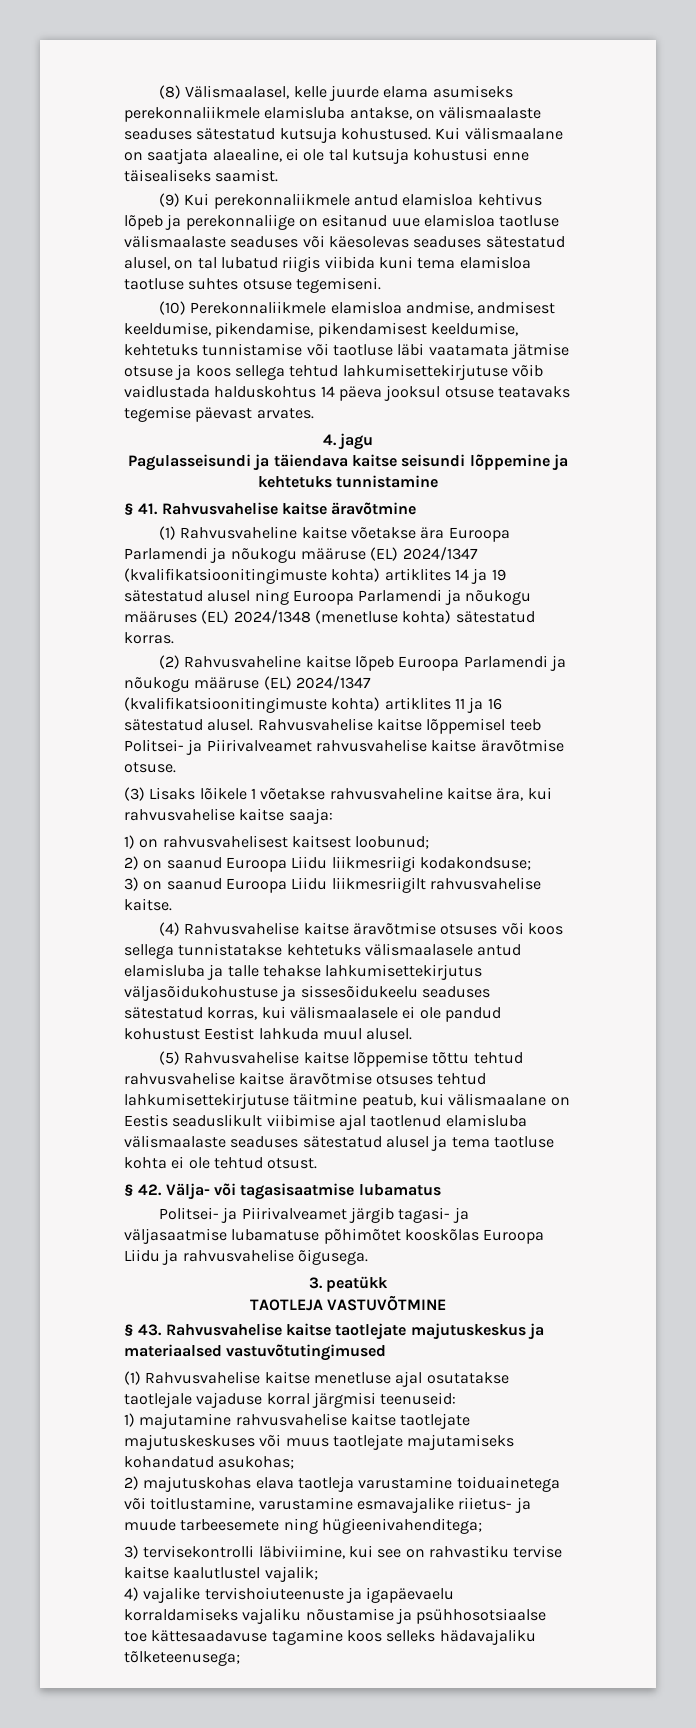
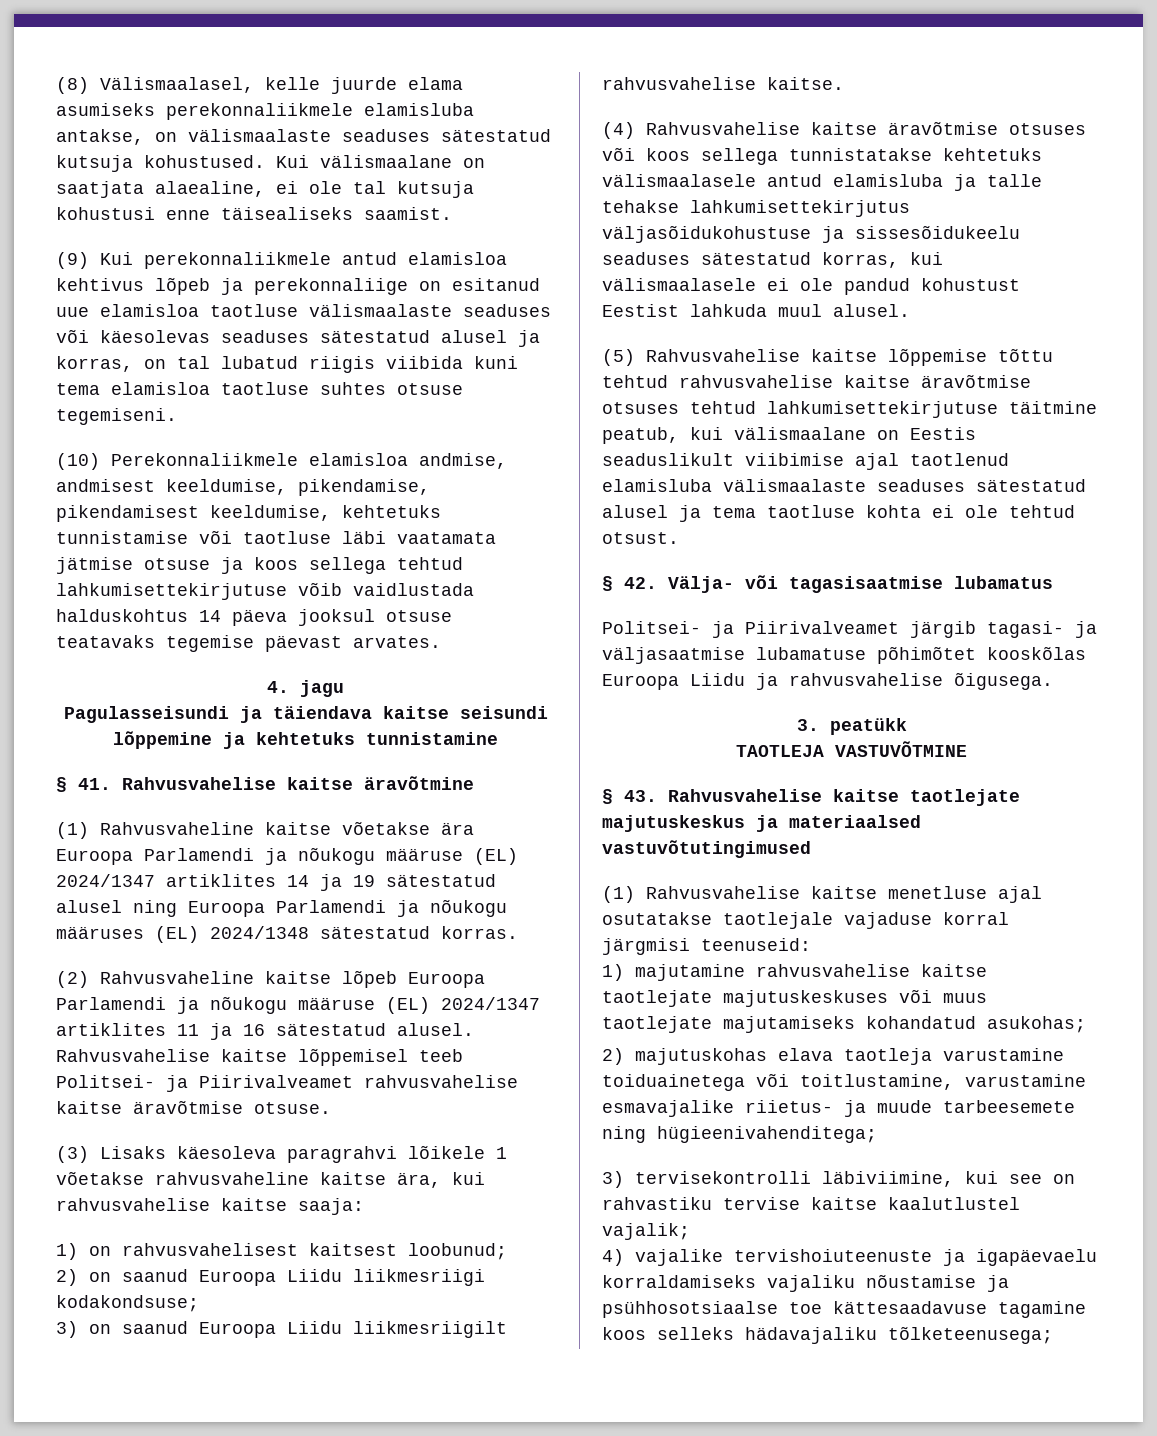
- (9) Kui perekonnaliikmele antud elamisloa kehtivus lõpeb ja perekonnaliige on esitanud uue elamisloa taotluse välismaalaste seaduses või käesolevas seaduses sätestatud alusel, on tal lubatud riigis viibida kuni tema elamisloa taotluse suhtes otsuse tegemiseni.
+ (9) Kui perekonnaliikmele antud elamisloa kehtivus lõpeb ja perekonnaliige on esitanud uue elamisloa taotluse välismaalaste seaduses või käesolevas seaduses sätestatud alusel ja korras, on tal lubatud riigis viibida kuni tema elamisloa taotluse suhtes otsuse tegemiseni.
- (1) Rahvusvaheline kaitse võetakse ära Euroopa Parlamendi ja nõukogu määruse (EL) 2024/1347 (kvalifikatsioonitingimuste kohta) artiklites 14 ja 19 sätestatud alusel ning Euroopa Parlamendi ja nõukogu määruses (EL) 2024/1348 (menetluse kohta) sätestatud korras.
+ (1) Rahvusvaheline kaitse võetakse ära Euroopa Parlamendi ja nõukogu määruse (EL) 2024/1347 artiklites 14 ja 19 sätestatud alusel ning Euroopa Parlamendi ja nõukogu määruses (EL) 2024/1348 sätestatud korras.
- (2) Rahvusvaheline kaitse lõpeb Euroopa Parlamendi ja nõukogu määruse (EL) 2024/1347 (kvalifikatsioonitingimuste kohta) artiklites 11 ja 16 sätestatud alusel.
+ (2) Rahvusvaheline kaitse lõpeb Euroopa Parlamendi ja nõukogu määruse (EL) 2024/1347 artiklites 11 ja 16 sätestatud alusel.
- (3) Lisaks lõikele 1 võetakse rahvusvaheline kaitse ära, kui rahvusvahelise kaitse saaja:
+ (3) Lisaks käesoleva paragrahvi lõikele 1 võetakse rahvusvaheline kaitse ära, kui rahvusvahelise kaitse saaja:

